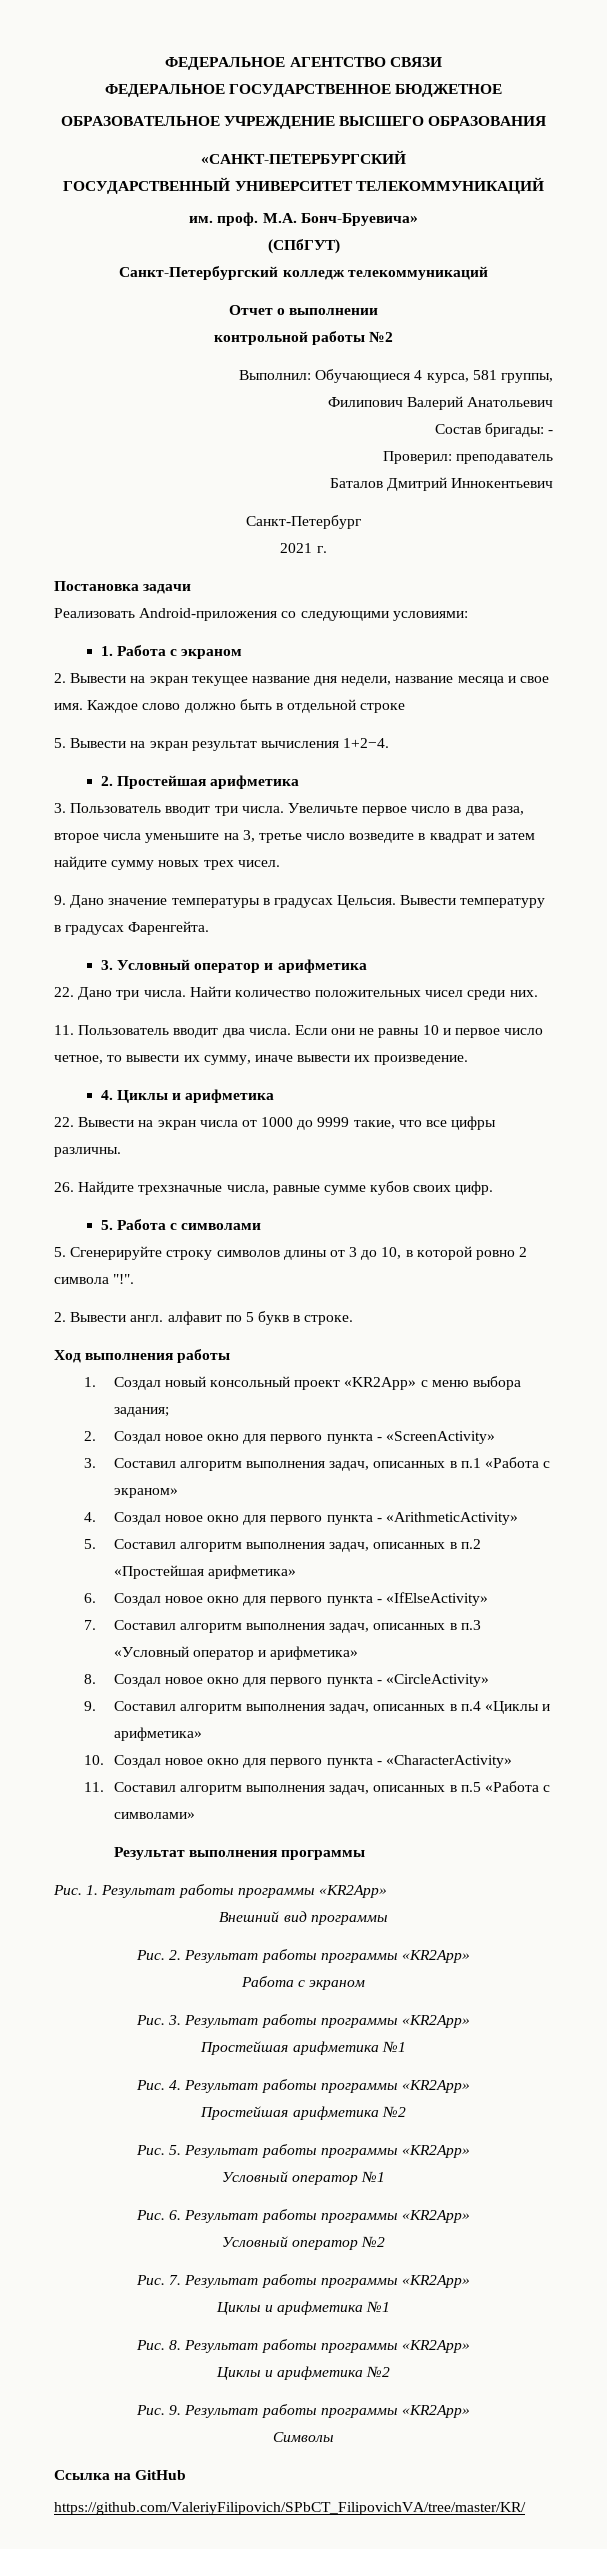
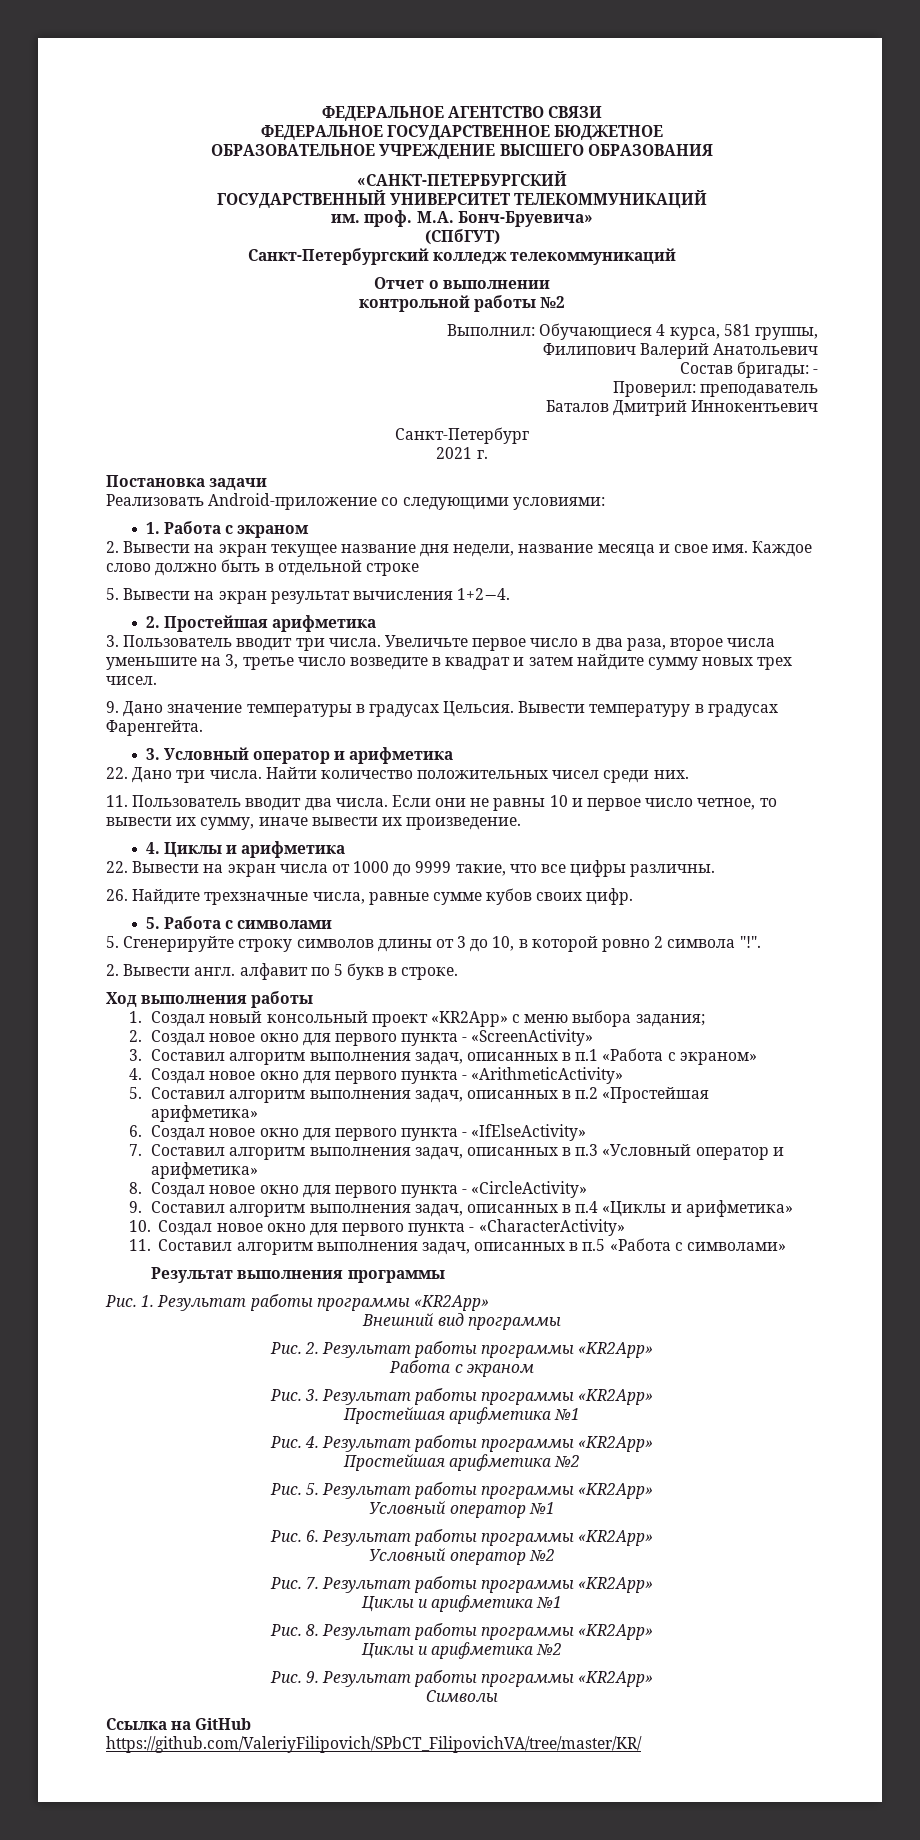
- Реализовать Android-приложения со следующими условиями:
+ Реализовать Android-приложение со следующими условиями:

